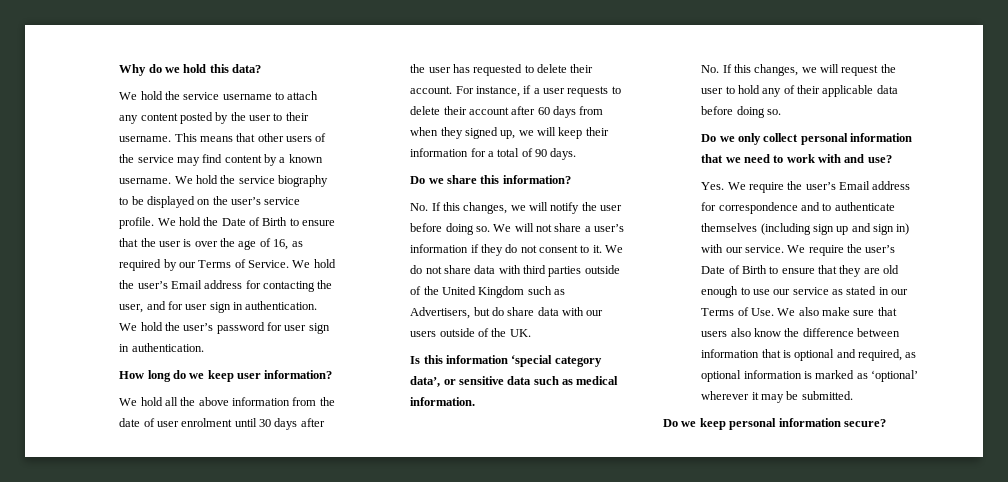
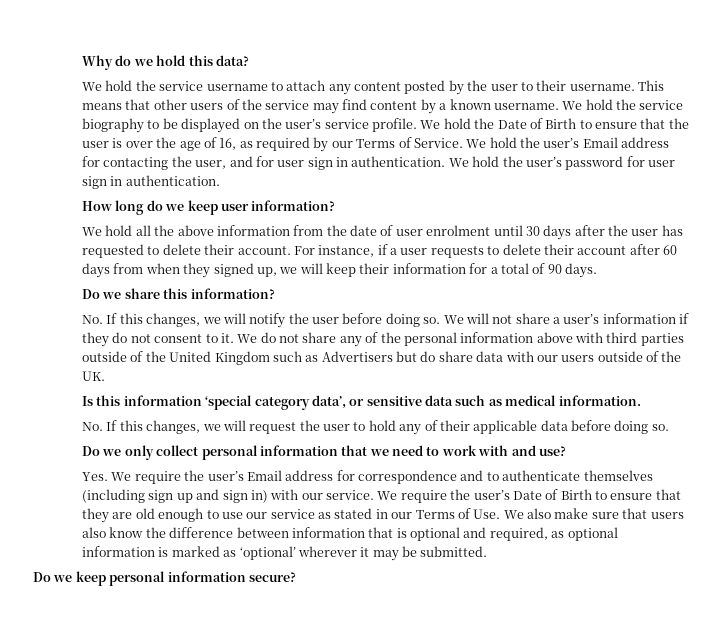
- We do not share data with third parties outside of the United Kingdom such as Advertisers, but do share data with our users outside of the UK.
+ We do not share any of the personal information above with third parties outside of the United Kingdom such as Advertisers but do share data with our users outside of the UK.

